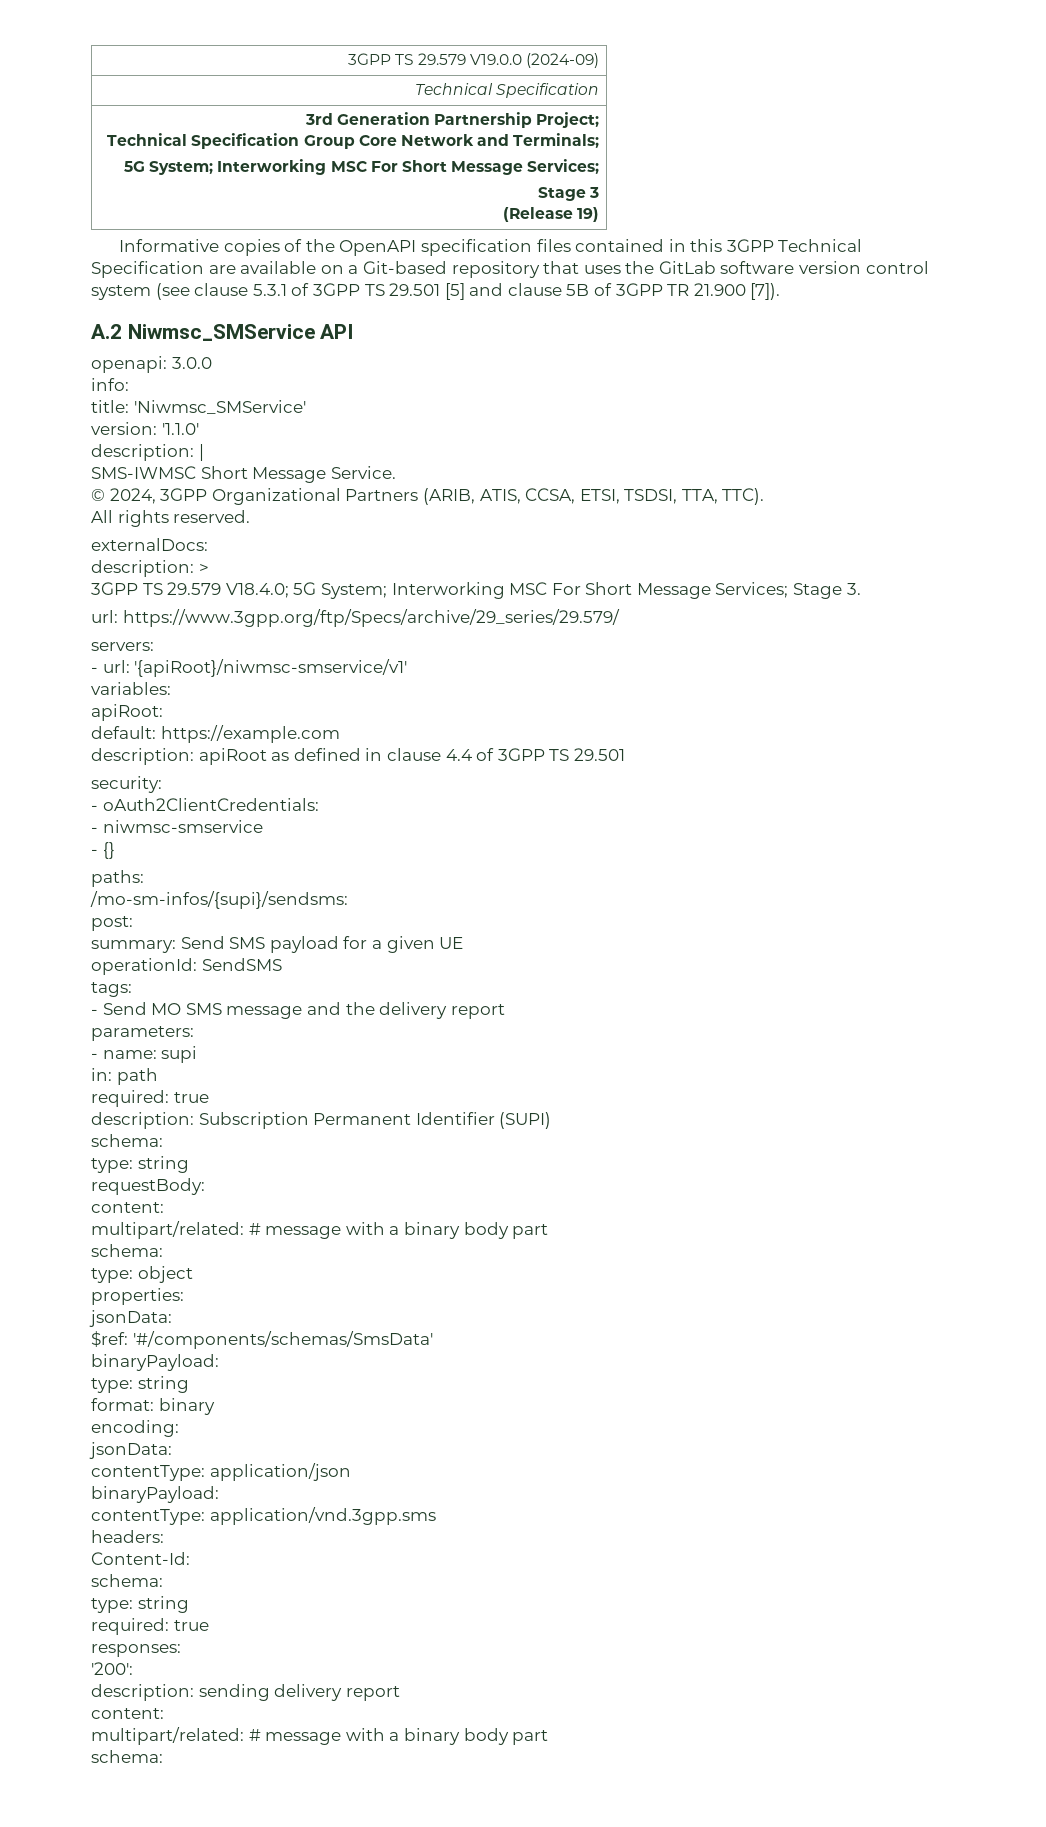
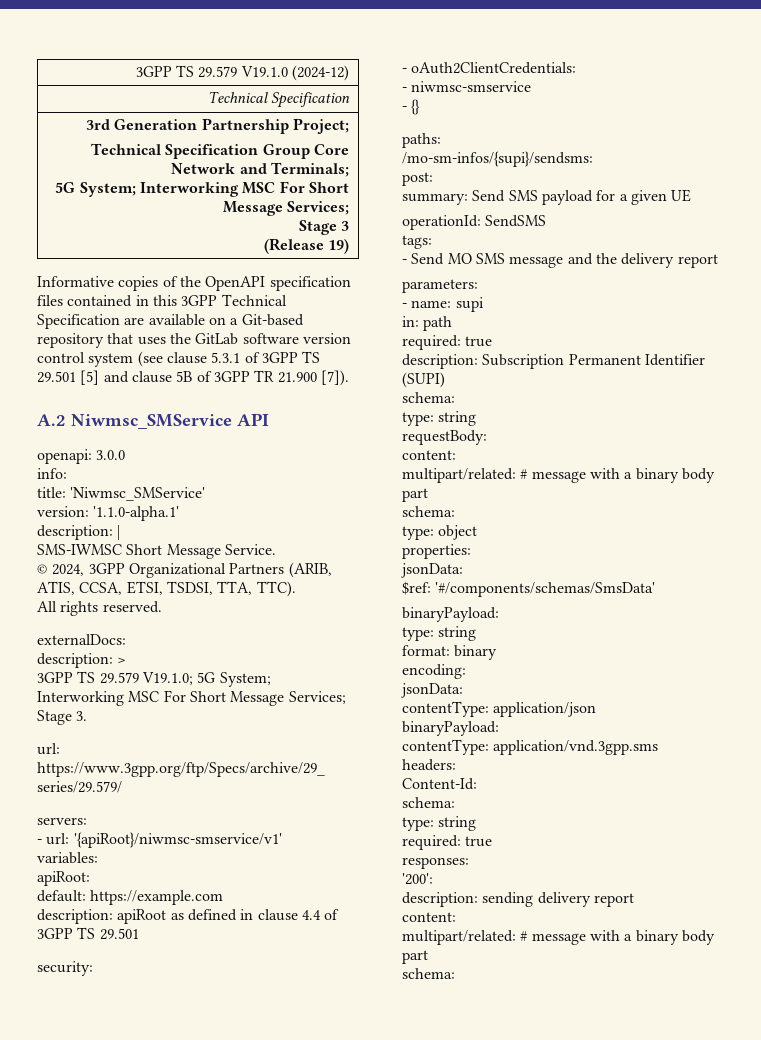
- 3GPP TS 29.579 V19.0.0 (2024-09)
+ 3GPP TS 29.579 V19.1.0 (2024-12)
- version: '1.1.0'
+ version: '1.1.0-alpha.1'
- 3GPP TS 29.579 V18.4.0; 5G System; Interworking MSC For Short Message Services; Stage 3.
+ 3GPP TS 29.579 V19.1.0; 5G System; Interworking MSC For Short Message Services; Stage 3.

